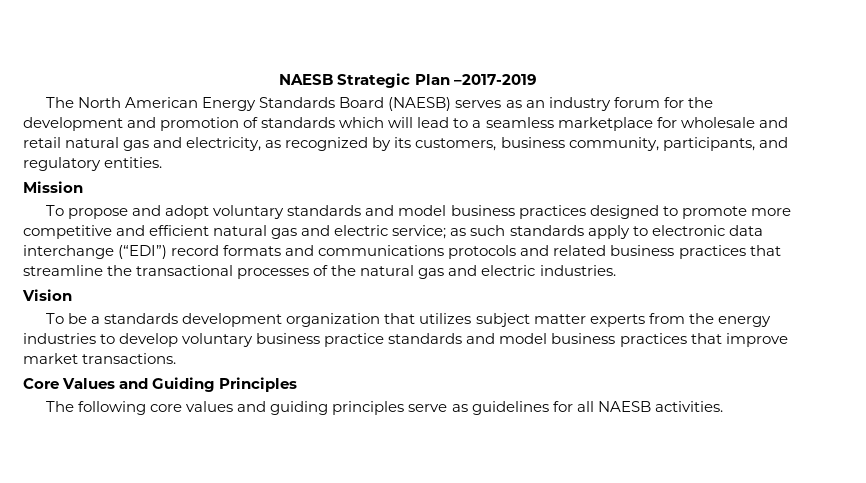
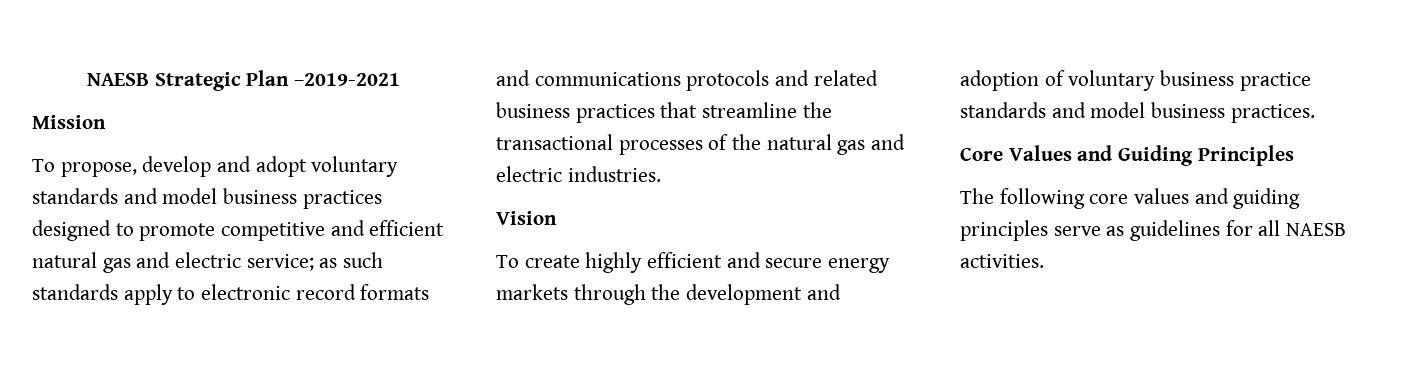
- NAESB Strategic Plan –2017-2019
- The North American Energy Standards Board (NAESB) serves as an industry forum for the development and promotion of standards which will lead to a seamless marketplace for wholesale and retail natural gas and electricity, as recognized by its customers, business community, participants, and regulatory entities.
+ NAESB Strategic Plan –2019-2021
- To propose and adopt voluntary standards and model business practices designed to promote more competitive and efficient natural gas and electric service; as such standards apply to electronic data interchange (“EDI”) record formats and communications protocols and related business practices that streamline the transactional processes of the natural gas and electric industries.
+ To propose, develop and adopt voluntary standards and model business practices designed to promote competitive and efficient natural gas and electric service; as such standards apply to electronic record formats and communications protocols and related business practices that streamline the transactional processes of the natural gas and electric industries.
- To be a standards development organization that utilizes subject matter experts from the energy industries to develop voluntary business practice standards and model business practices that improve market transactions.
+ To create highly efficient and secure energy markets through the development and adoption of voluntary business practice standards and model business practices.

